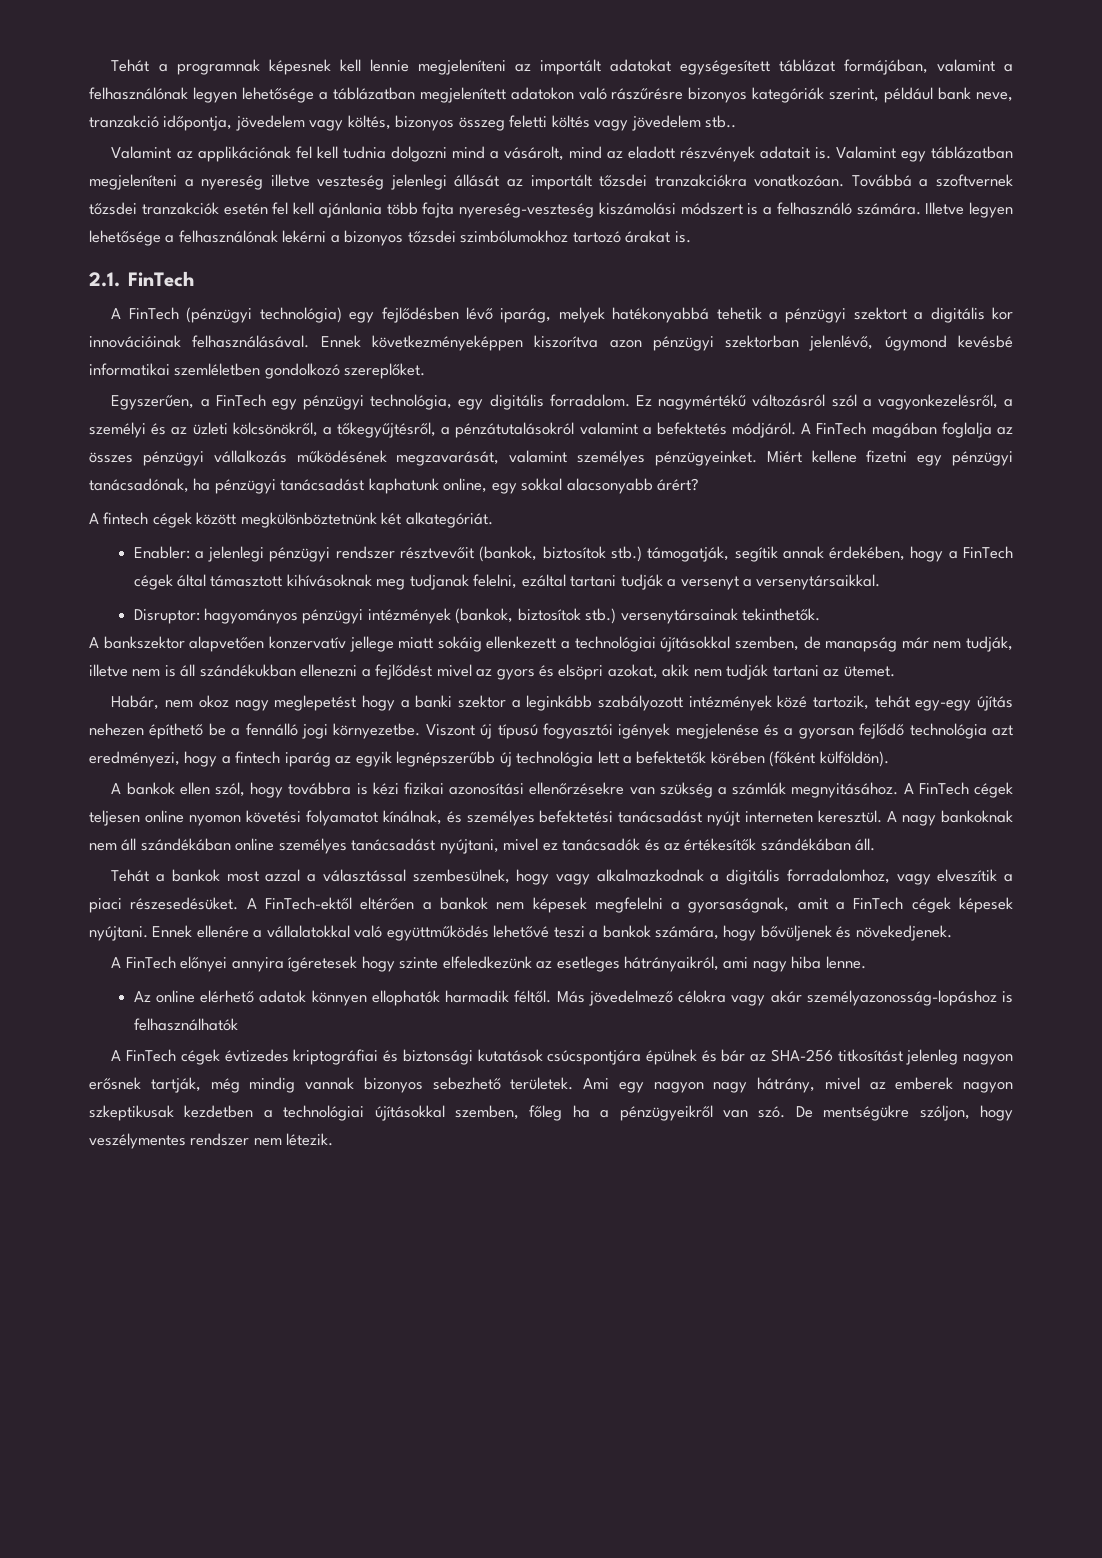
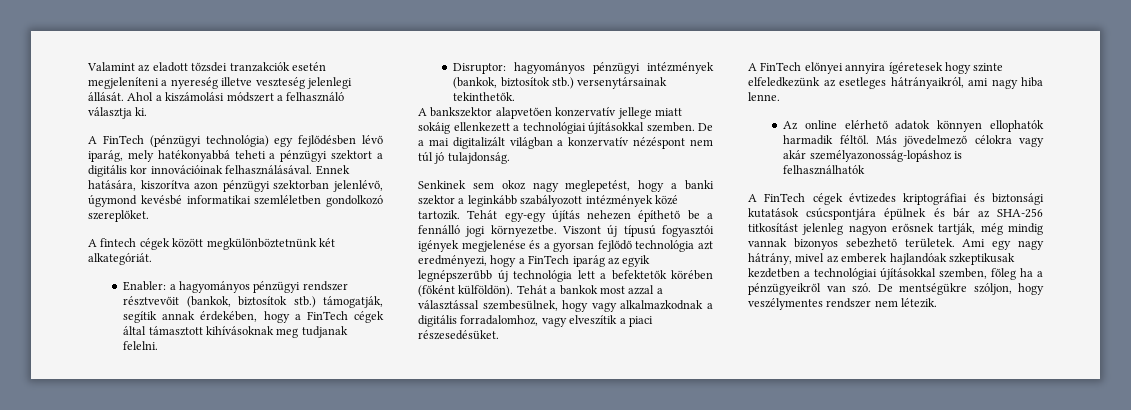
- Tehát a programnak képesnek kell lennie megjeleníteni az importált adatokat egységesített táblázat formájában, valamint a felhasználónak legyen lehetősége a táblázatban megjelenített adatokon való rászűrésre bizonyos kategóriák szerint, például bank neve, tranzakció időpontja, jövedelem vagy költés, bizonyos összeg feletti költés vagy jövedelem stb..
- Valamint az applikációnak fel kell tudnia dolgozni mind a vásárolt, mind az eladott részvények adatait is. Valamint egy táblázatban megjeleníteni a nyereség illetve veszteség jelenlegi állását az importált tőzsdei tranzakciókra vonatkozóan. Továbbá a szoftvernek tőzsdei tranzakciók esetén fel kell ajánlania több fajta nyereség-veszteség kiszámolási módszert is a felhasználó számára. Illetve legyen lehetősége a felhasználónak lekérni a bizonyos tőzsdei szimbólumokhoz tartozó árakat is.
- 2.1. FinTech
+ Valamint az eladott tőzsdei tranzakciók esetén megjeleníteni a nyereség illetve veszteség jelenlegi állását. Ahol a kiszámolási módszert a felhasználó választja ki.
- A FinTech (pénzügyi technológia) egy fejlődésben lévő iparág, melyek hatékonyabbá tehetik a pénzügyi szektort a digitális kor innovációinak felhasználásával.
+ A FinTech (pénzügyi technológia) egy fejlődésben lévő iparág, mely hatékonyabbá teheti a pénzügyi szektort a digitális kor innovációinak felhasználásával.
- Ennek következményeképpen kiszorítva azon pénzügyi szektorban jelenlévő, úgymond kevésbé informatikai szemléletben gondolkozó szereplőket.
+ Ennek hatására, kiszorítva azon pénzügyi szektorban jelenlévő, úgymond kevésbé informatikai szemléletben gondolkozó szereplőket.
- Egyszerűen, a FinTech egy pénzügyi technológia, egy digitális forradalom. Ez nagymértékű változásról szól a vagyonkezelésről, a személyi és az üzleti kölcsönökről, a tőkegyűjtésről, a pénzátutalásokról valamint a befektetés módjáról. A FinTech magában foglalja az összes pénzügyi vállalkozás működésének megzavarását, valamint személyes pénzügyeinket. Miért kellene fizetni egy pénzügyi tanácsadónak, ha pénzügyi tanácsadást kaphatunk online, egy sokkal alacsonyabb árért?
- Enabler: a jelenlegi pénzügyi rendszer résztvevőit (bankok, biztosítok stb.) támogatják, segítik annak érdekében, hogy a FinTech cégek által támasztott kihívásoknak meg tudjanak felelni, ezáltal tartani tudják a versenyt a versenytársaikkal.
+ Enabler: a hagyományos pénzügyi rendszer résztvevőit (bankok, biztosítok stb.) támogatják, segítik annak érdekében, hogy a FinTech cégek által támasztott kihívásoknak meg tudjanak felelni.
- A bankszektor alapvetően konzervatív jellege miatt sokáig ellenkezett a technológiai újításokkal szemben, de manapság már nem tudják, illetve nem is áll szándékukban ellenezni a fejlődést mivel az gyors és elsöpri azokat, akik nem tudják tartani az ütemet.
- Habár, nem okoz nagy meglepetést hogy a banki szektor a leginkább szabályozott intézmények közé tartozik, tehát egy-egy újítás nehezen építhető be a fennálló jogi környezetbe.
+ A bankszektor alapvetően konzervatív jellege miatt sokáig ellenkezett a technológiai újításokkal szemben. De a mai digitalizált világban a konzervatív nézéspont nem túl jó tulajdonság.
+ Senkinek sem okoz nagy meglepetést, hogy a banki szektor a leginkább szabályozott intézmények közé tartozik. Tehát egy-egy újítás nehezen építhető be a fennálló jogi környezetbe.
- Viszont új típusú fogyasztói igények megjelenése és a gyorsan fejlődő technológia azt eredményezi, hogy a fintech iparág az egyik legnépszerűbb új technológia lett a befektetők körében (főként külföldön).
- A bankok ellen szól, hogy továbbra is kézi fizikai azonosítási ellenőrzésekre van szükség a számlák megnyitásához. A FinTech cégek teljesen online nyomon követési folyamatot kínálnak, és személyes befektetési tanácsadást nyújt interneten keresztül. A nagy bankoknak nem áll szándékában online személyes tanácsadást nyújtani, mivel ez tanácsadók és az értékesítők szándékában áll.
- Tehát a bankok most azzal a választással szembesülnek, hogy vagy alkalmazkodnak a digitális forradalomhoz, vagy elveszítik a piaci részesedésüket. A FinTech-ektől eltérően a bankok nem képesek megfelelni a gyorsaságnak, amit a FinTech cégek képesek nyújtani. Ennek ellenére a vállalatokkal való együttműködés lehetővé teszi a bankok számára, hogy bővüljenek és növekedjenek.
+ Viszont új típusú fogyasztói igények megjelenése és a gyorsan fejlődő technológia azt eredményezi, hogy a FinTech iparág az egyik legnépszerűbb új technológia lett a befektetők körében (főként külföldön). Tehát a bankok most azzal a választással szembesülnek, hogy vagy alkalmazkodnak a digitális forradalomhoz, vagy elveszítik a piaci részesedésüket.
- Ami egy nagyon nagy hátrány, mivel az emberek nagyon szkeptikusak kezdetben a technológiai újításokkal szemben, főleg ha a pénzügyeikről van szó.
+ Ami egy nagy hátrány, mivel az emberek hajlandóak szkeptikusak kezdetben a technológiai újításokkal szemben, főleg ha a pénzügyeikről van szó.

